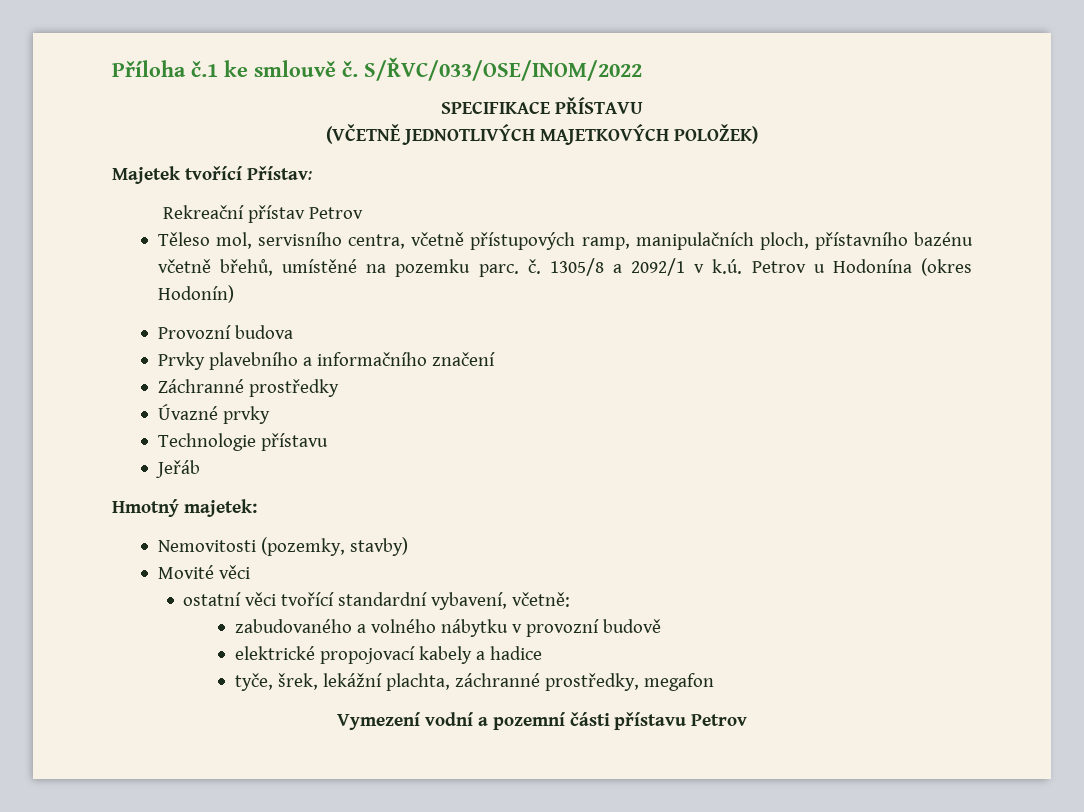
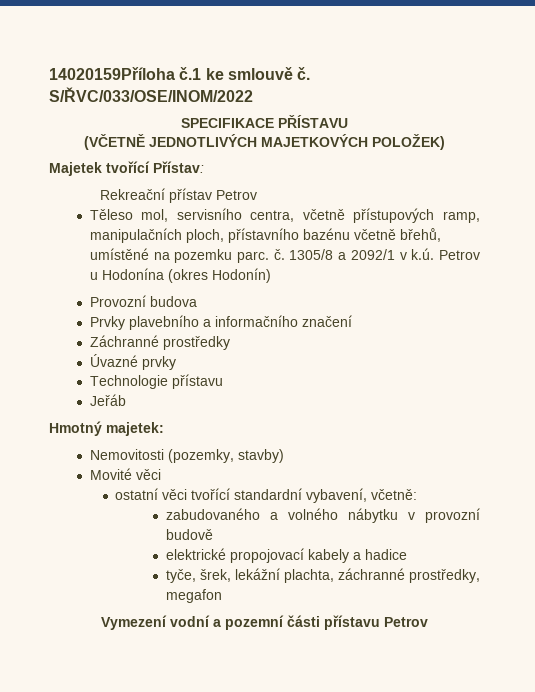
- Příloha č.1 ke smlouvě č.
+ 14020159Příloha č.1 ke smlouvě č.

